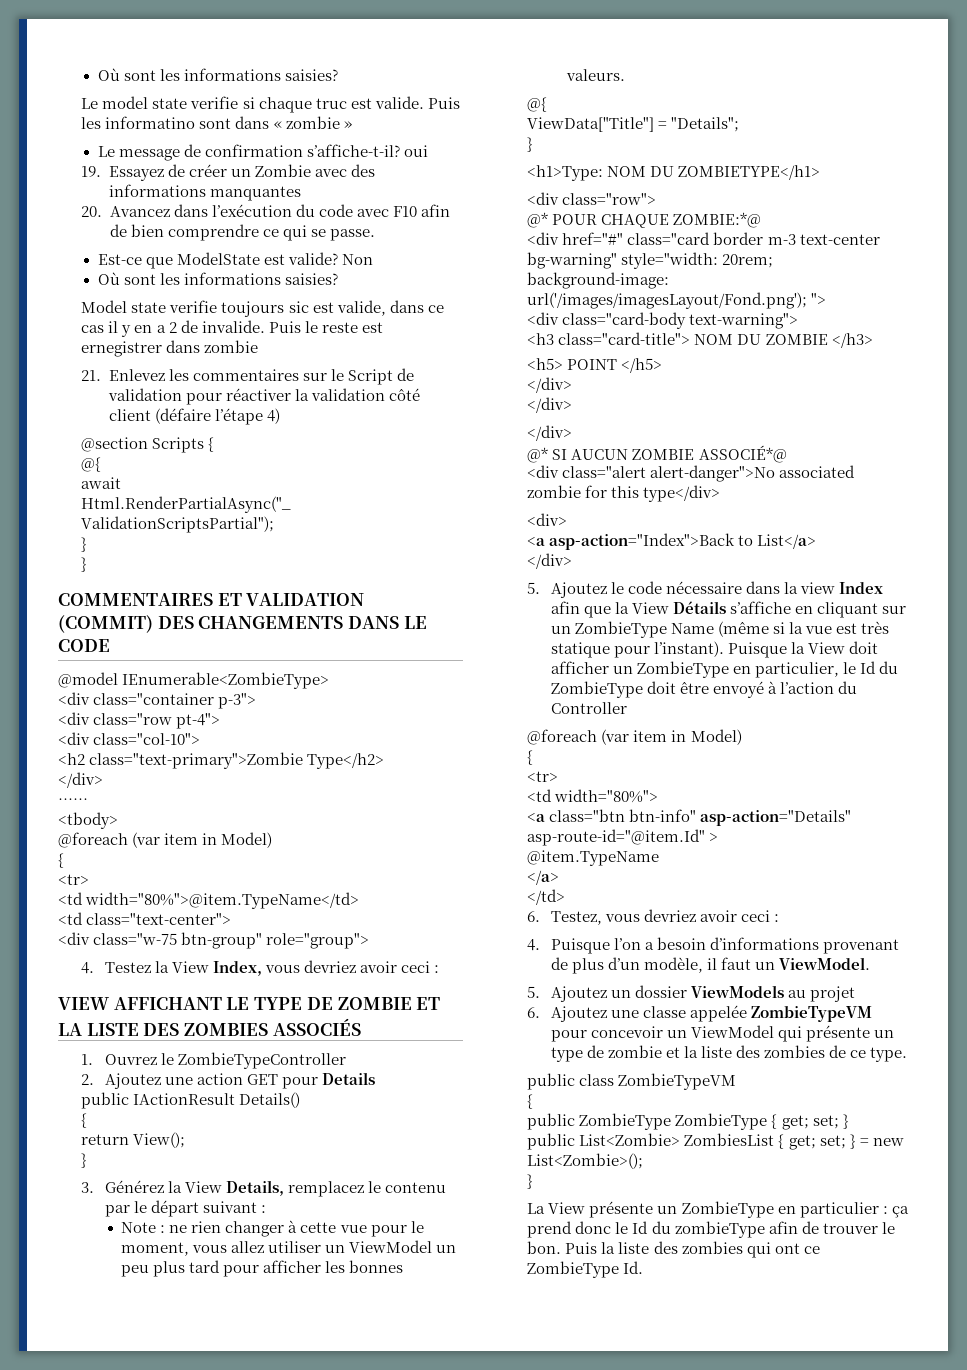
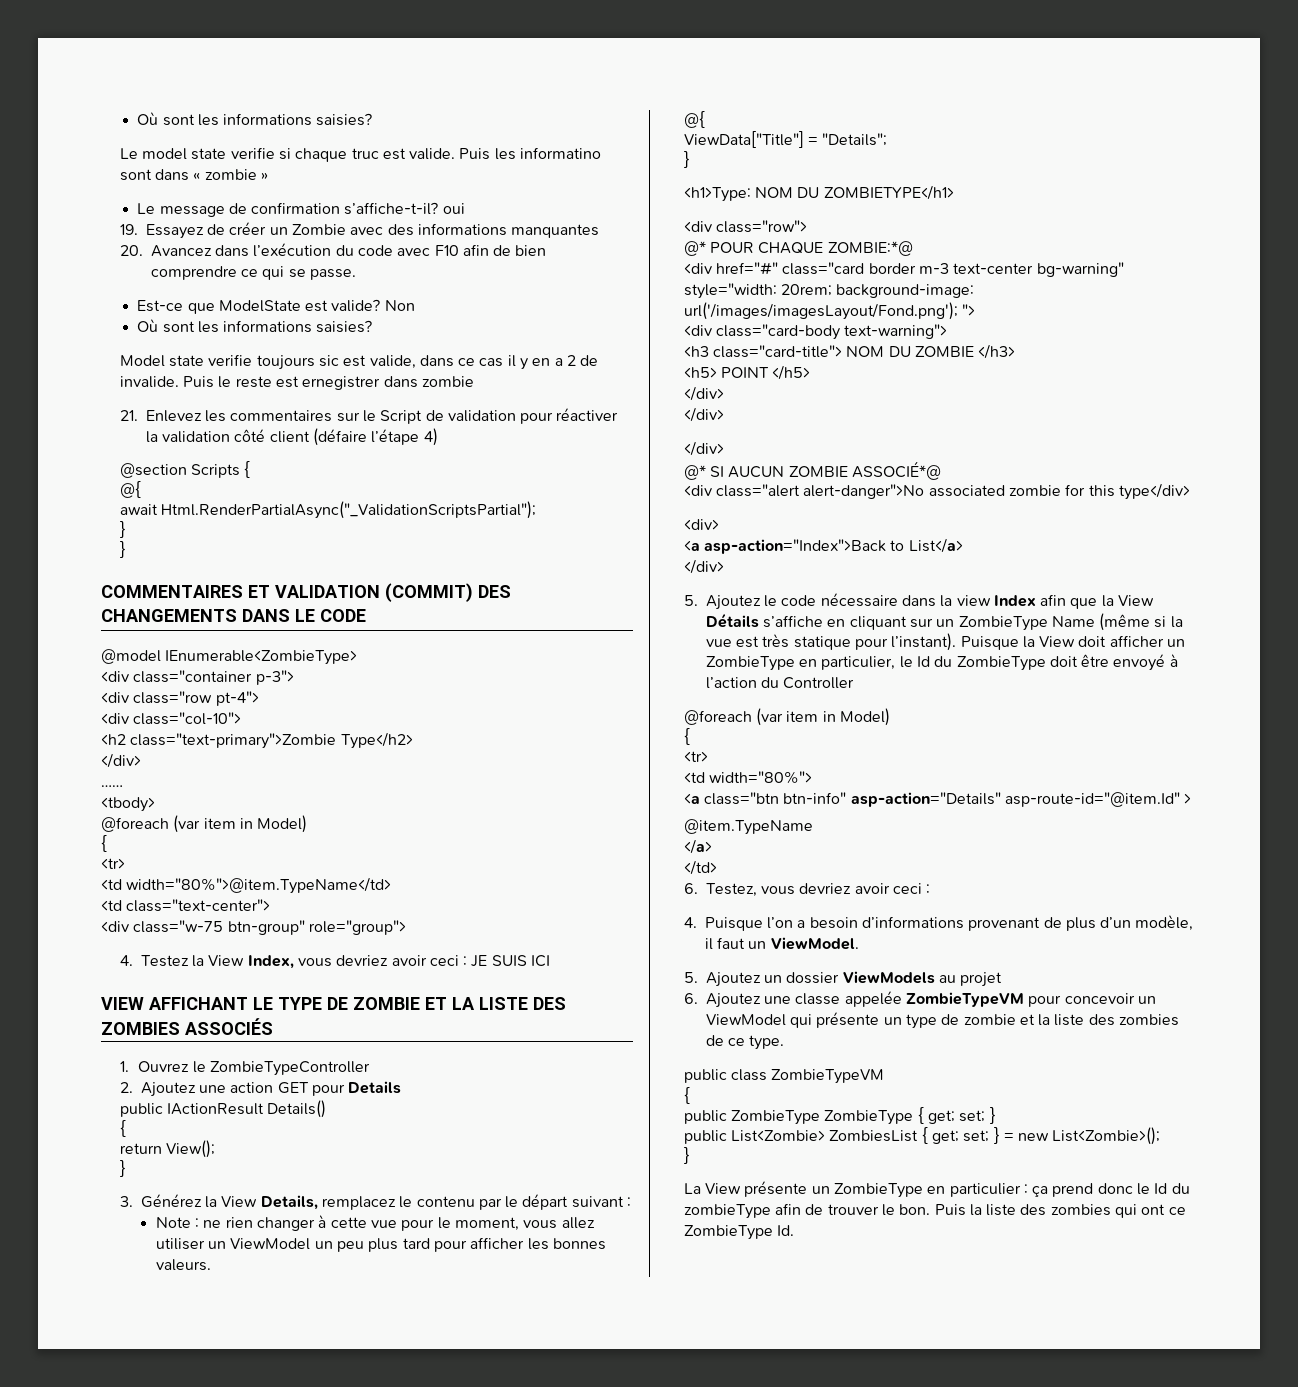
- 4. Testez la View Index, vous devriez avoir ceci :
+ 4. Testez la View Index, vous devriez avoir ceci : JE SUIS ICI

